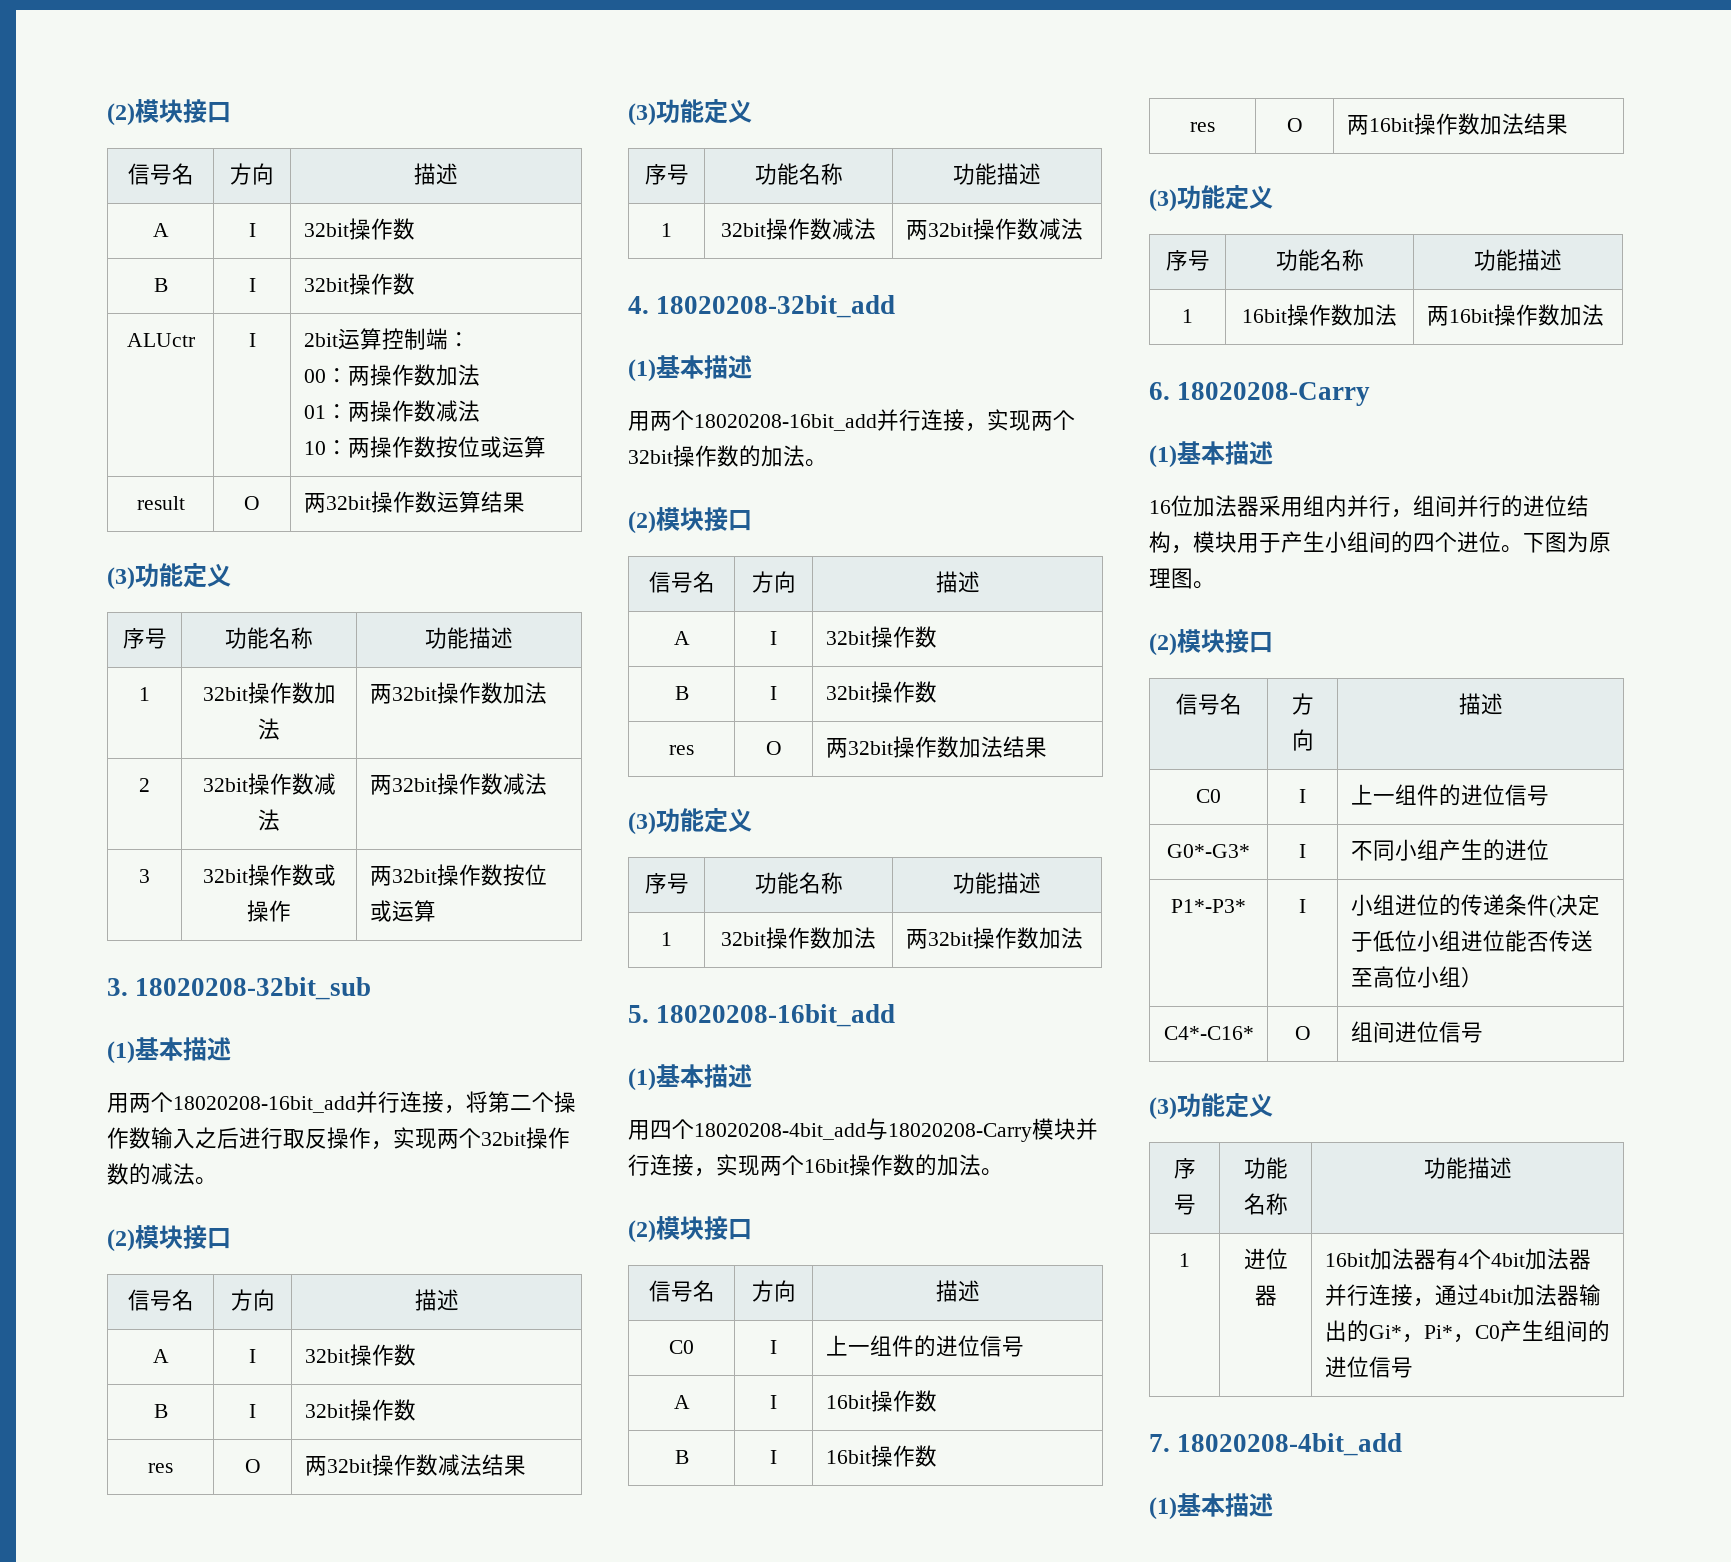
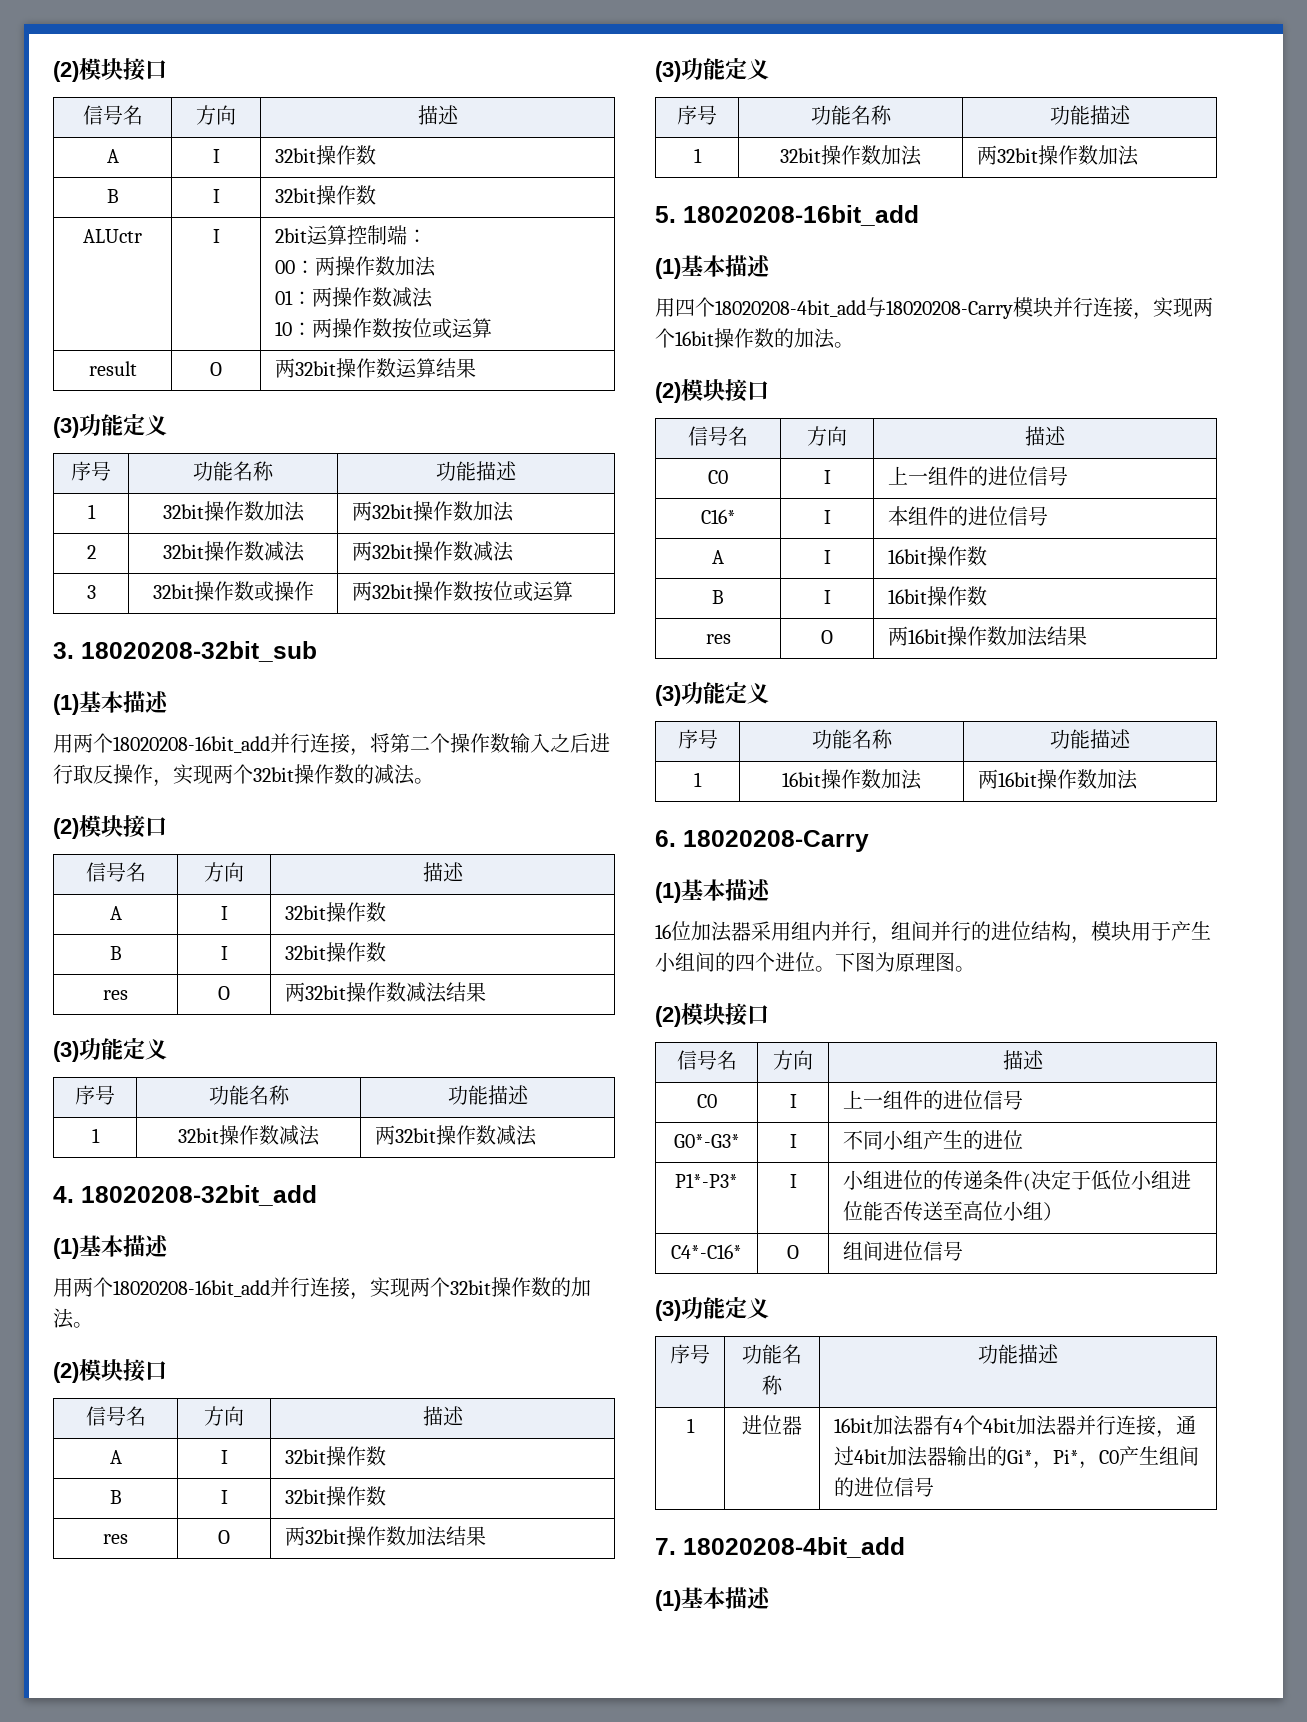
+ C16* | I | 本组件的进位信号

